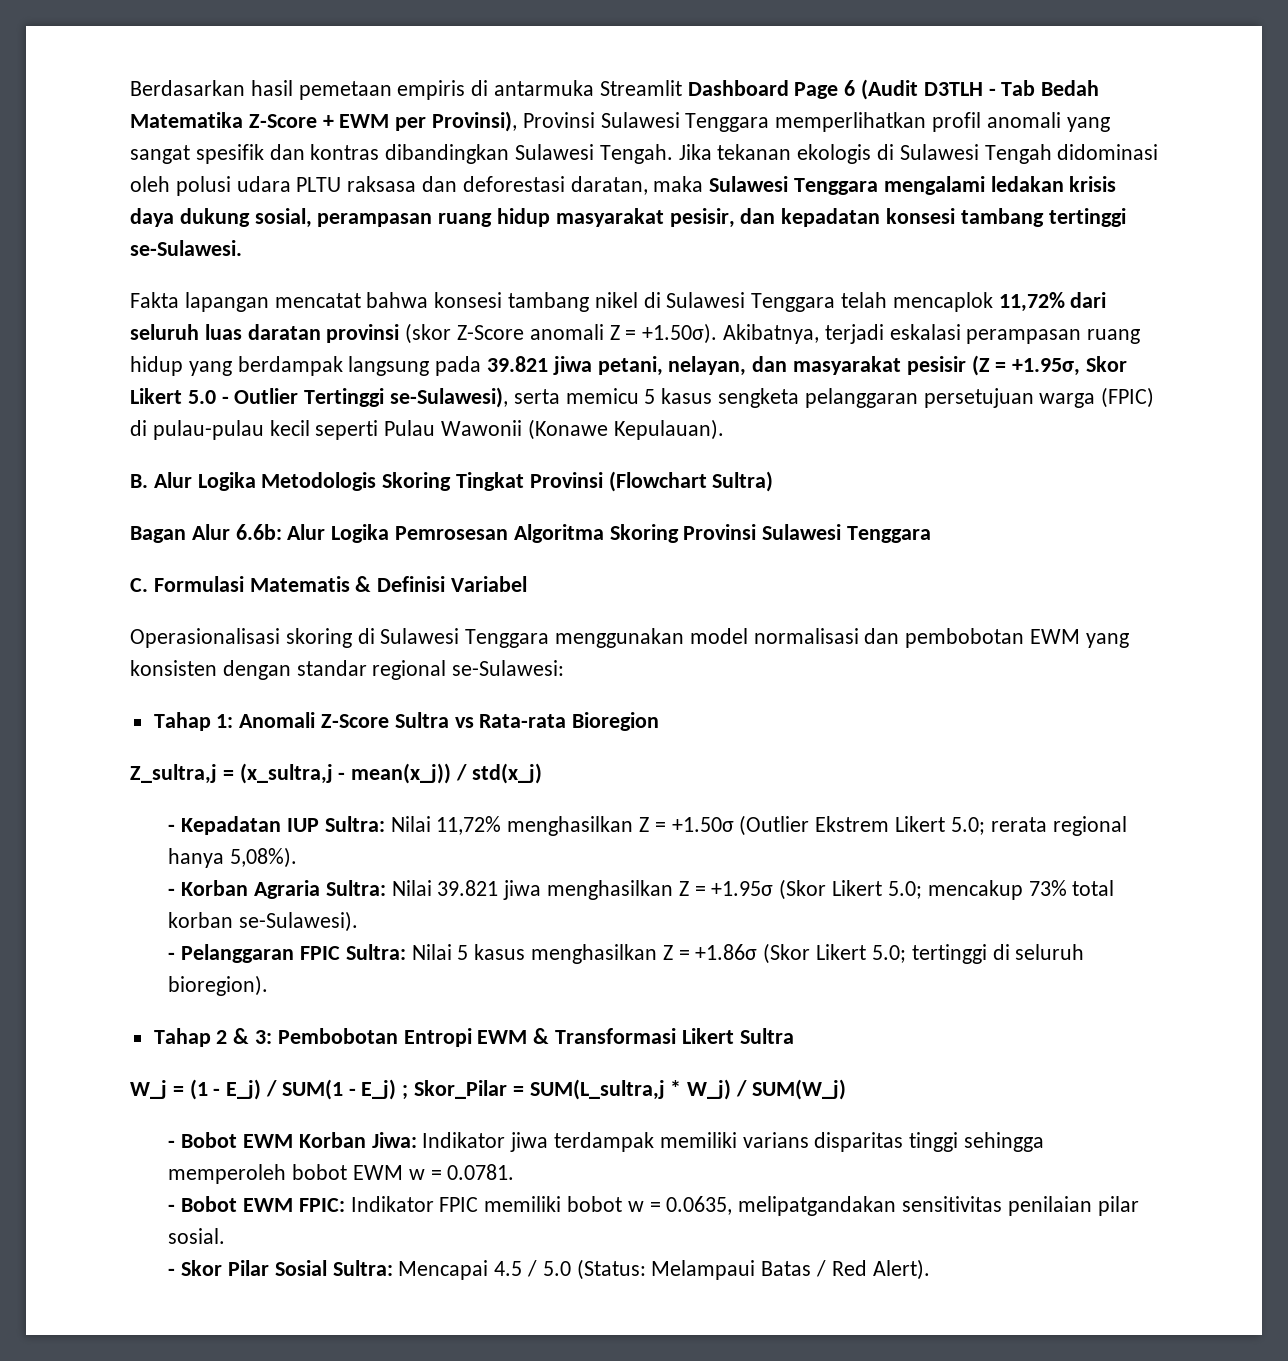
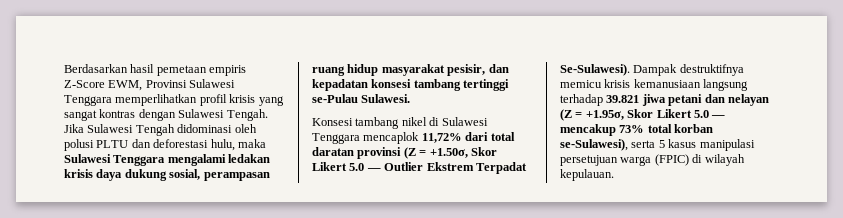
- Berdasarkan hasil pemetaan empiris di antarmuka Streamlit Dashboard Page 6 (Audit D3TLH - Tab Bedah Matematika Z-Score + EWM per Provinsi), Provinsi Sulawesi Tenggara memperlihatkan profil anomali yang sangat spesifik dan kontras dibandingkan Sulawesi Tengah. Jika tekanan ekologis di Sulawesi Tengah didominasi oleh polusi udara PLTU raksasa dan deforestasi daratan, maka Sulawesi Tenggara mengalami ledakan krisis daya dukung sosial, perampasan ruang hidup masyarakat pesisir, dan kepadatan konsesi tambang tertinggi se-Sulawesi.
- Fakta lapangan mencatat bahwa konsesi tambang nikel di Sulawesi Tenggara telah mencaplok 11,72% dari seluruh luas daratan provinsi (skor Z-Score anomali Z = +1.50σ). Akibatnya, terjadi eskalasi perampasan ruang hidup yang berdampak langsung pada 39.821 jiwa petani, nelayan, dan masyarakat pesisir (Z = +1.95σ, Skor Likert 5.0 - Outlier Tertinggi se-Sulawesi), serta memicu 5 kasus sengketa pelanggaran persetujuan warga (FPIC) di pulau-pulau kecil seperti Pulau Wawonii (Konawe Kepulauan).
- B. Alur Logika Metodologis Skoring Tingkat Provinsi (Flowchart Sultra)
- Bagan Alur 6.6b: Alur Logika Pemrosesan Algoritma Skoring Provinsi Sulawesi Tenggara
- C. Formulasi Matematis & Definisi Variabel
- Operasionalisasi skoring di Sulawesi Tenggara menggunakan model normalisasi dan pembobotan EWM yang konsisten dengan standar regional se-Sulawesi:
- Tahap 1: Anomali Z-Score Sultra vs Rata-rata Bioregion
- Z_sultra,j = (x_sultra,j - mean(x_j)) / std(x_j)
- - Kepadatan IUP Sultra: Nilai 11,72% menghasilkan Z = +1.50σ (Outlier Ekstrem Likert 5.0; rerata regional hanya 5,08%).
- - Korban Agraria Sultra: Nilai 39.821 jiwa menghasilkan Z = +1.95σ (Skor Likert 5.0; mencakup 73% total korban se-Sulawesi).
- - Pelanggaran FPIC Sultra: Nilai 5 kasus menghasilkan Z = +1.86σ (Skor Likert 5.0; tertinggi di seluruh bioregion).
- Tahap 2 & 3: Pembobotan Entropi EWM & Transformasi Likert Sultra
- W_j = (1 - E_j) / SUM(1 - E_j) ; Skor_Pilar = SUM(L_sultra,j * W_j) / SUM(W_j)
- - Bobot EWM Korban Jiwa: Indikator jiwa terdampak memiliki varians disparitas tinggi sehingga memperoleh bobot EWM w = 0.0781.
- - Bobot EWM FPIC: Indikator FPIC memiliki bobot w = 0.0635, melipatgandakan sensitivitas penilaian pilar sosial.
- - Skor Pilar Sosial Sultra: Mencapai 4.5 / 5.0 (Status: Melampaui Batas / Red Alert).
+ Berdasarkan hasil pemetaan empiris Z-Score EWM, Provinsi Sulawesi Tenggara memperlihatkan profil krisis yang sangat kontras dengan Sulawesi Tengah. Jika Sulawesi Tengah didominasi oleh polusi PLTU dan deforestasi hulu, maka Sulawesi Tenggara mengalami ledakan krisis daya dukung sosial, perampasan ruang hidup masyarakat pesisir, dan kepadatan konsesi tambang tertinggi se-Pulau Sulawesi.
+ Konsesi tambang nikel di Sulawesi Tenggara mencaplok 11,72% dari total daratan provinsi (Z = +1.50σ, Skor Likert 5.0 — Outlier Ekstrem Terpadat Se-Sulawesi). Dampak destruktifnya memicu krisis kemanusiaan langsung terhadap 39.821 jiwa petani dan nelayan (Z = +1.95σ, Skor Likert 5.0 — mencakup 73% total korban se-Sulawesi), serta 5 kasus manipulasi persetujuan warga (FPIC) di wilayah kepulauan.

